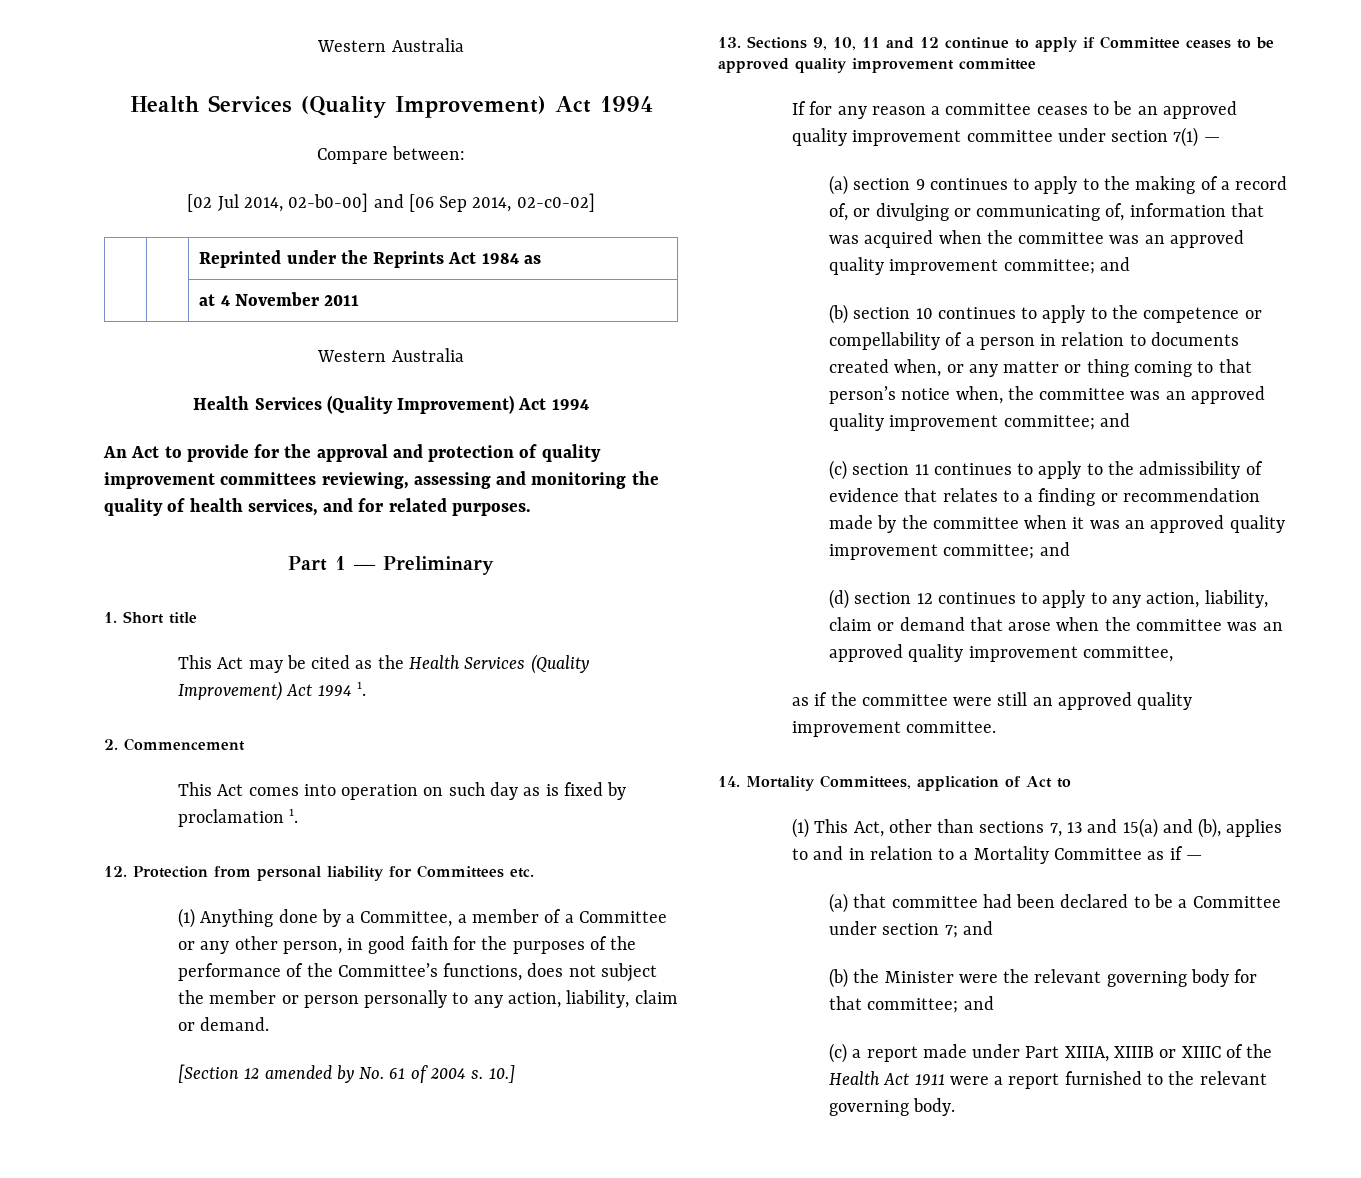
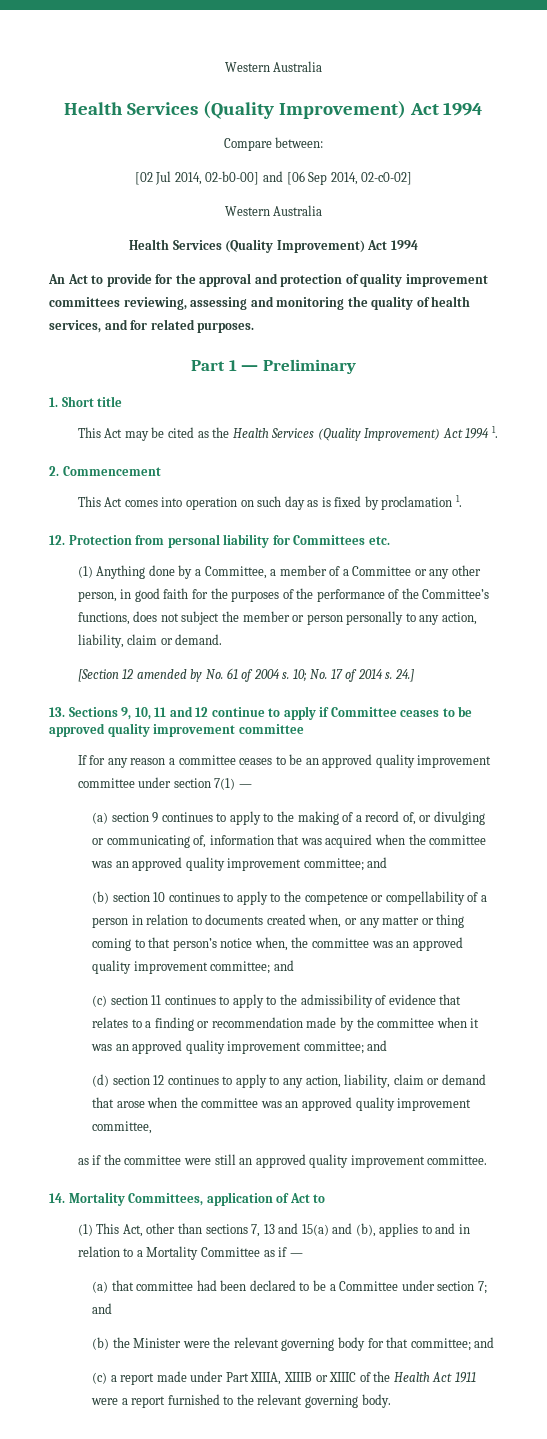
- | | Reprinted under the Reprints Act 1984 as
- | | at 4 November 2011
- 10.]
+ 10; No. 17 of 2014 s. 24.]

